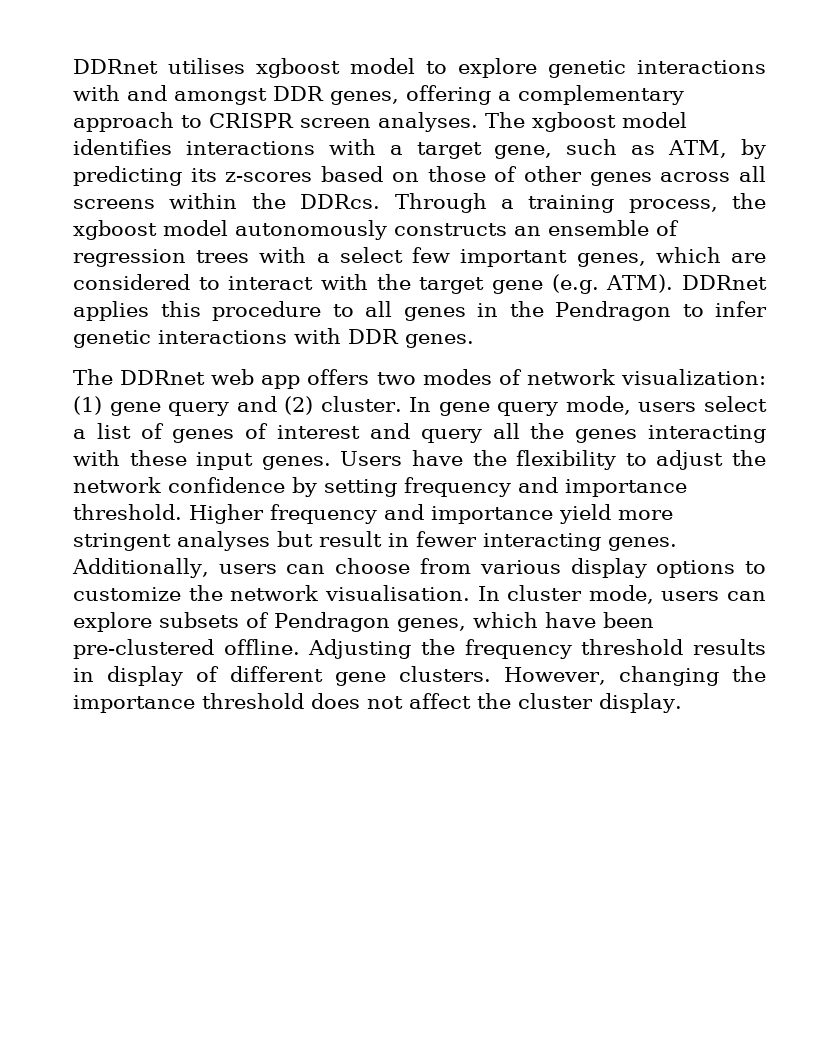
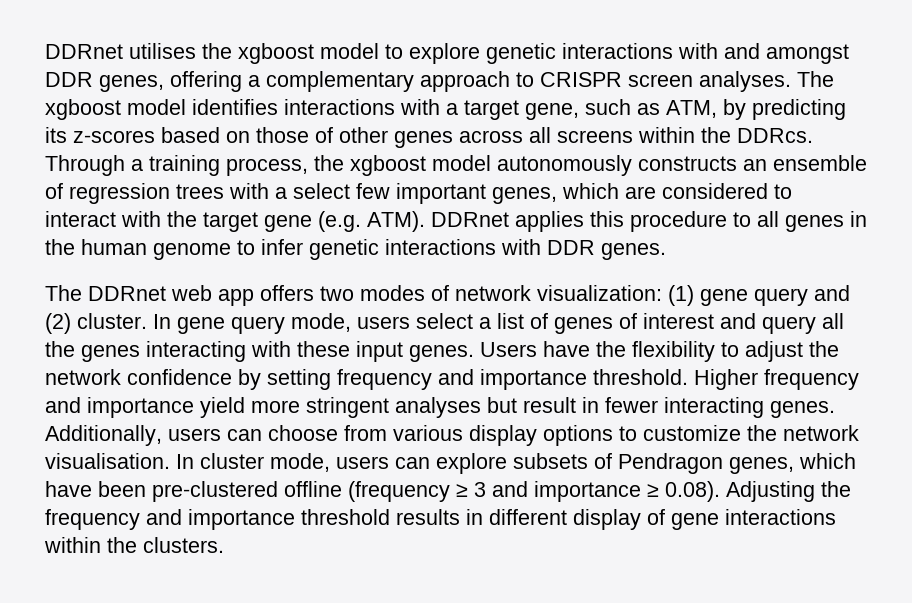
- DDRnet utilises xgboost model to explore genetic interactions with and amongst DDR genes, offering a complementary approach to CRISPR screen analyses.
+ DDRnet utilises the xgboost model to explore genetic interactions with and amongst DDR genes, offering a complementary approach to CRISPR screen analyses.
- DDRnet applies this procedure to all genes in the Pendragon to infer genetic interactions with DDR genes.
+ DDRnet applies this procedure to all genes in the human genome to infer genetic interactions with DDR genes.
- In cluster mode, users can explore subsets of Pendragon genes, which have been pre-clustered offline. Adjusting the frequency threshold results in display of different gene clusters. However, changing the importance threshold does not affect the cluster display.
+ In cluster mode, users can explore subsets of Pendragon genes, which have been pre-clustered offline (frequency ≥ 3 and importance ≥ 0.08). Adjusting the frequency and importance threshold results in different display of gene interactions within the clusters.

